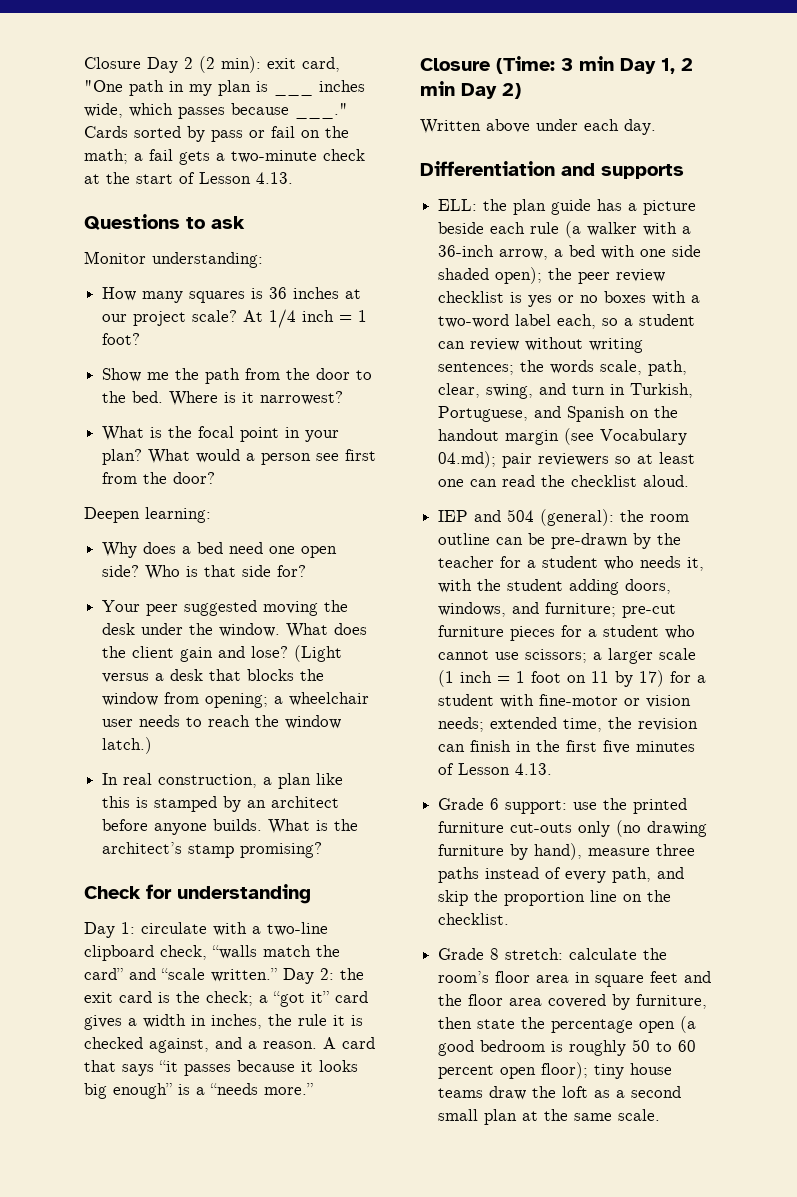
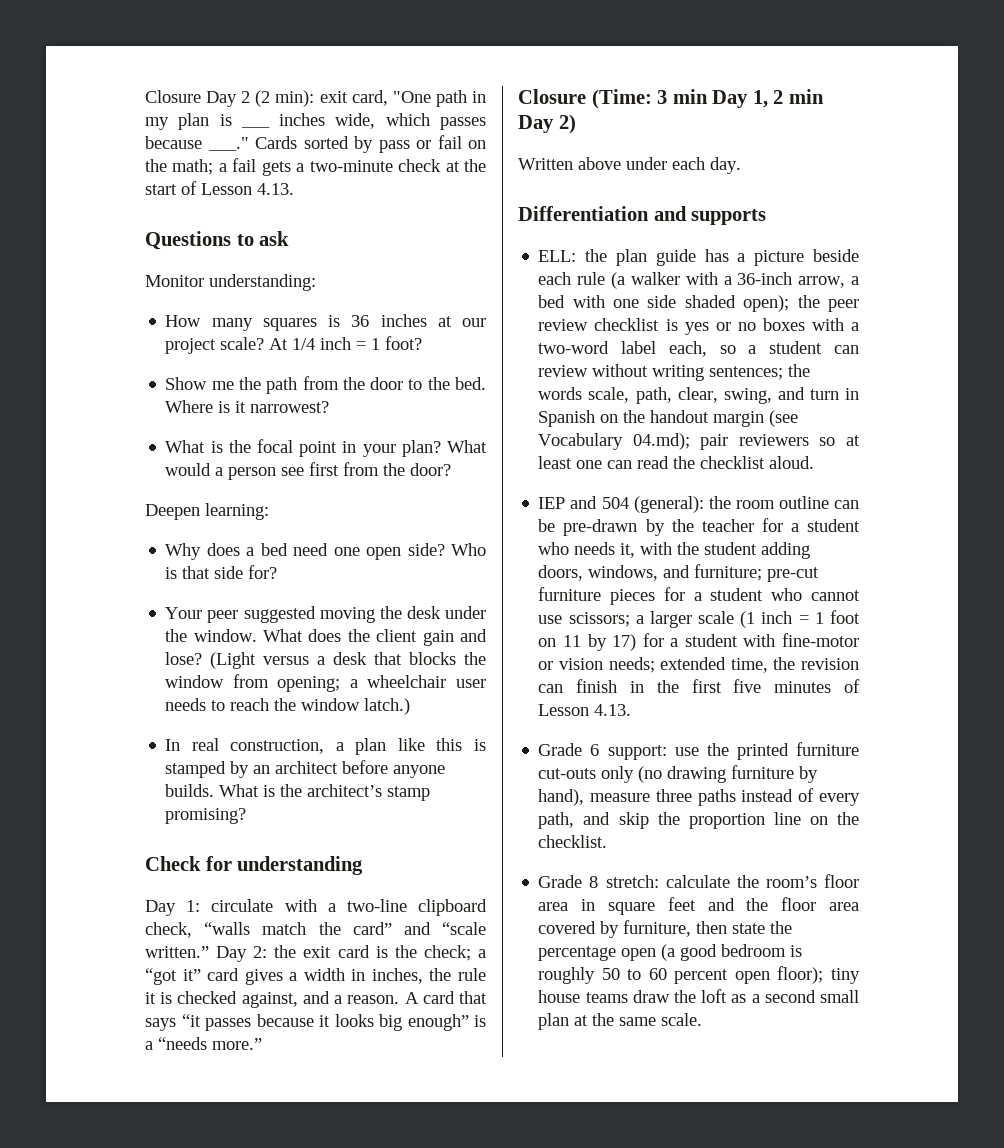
- the words scale, path, clear, swing, and turn in Turkish, Portuguese, and Spanish on the handout margin (see Vocabulary 04.md);
+ the words scale, path, clear, swing, and turn in Spanish on the handout margin (see Vocabulary 04.md);

